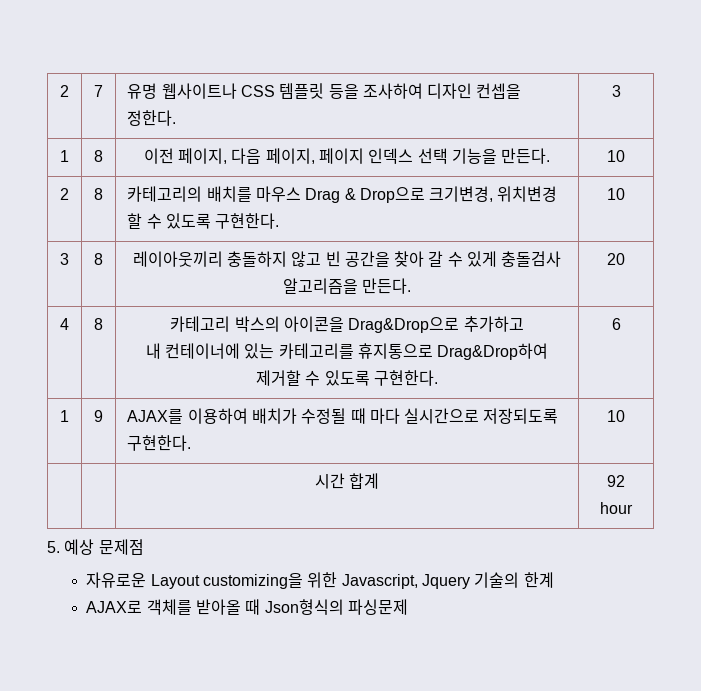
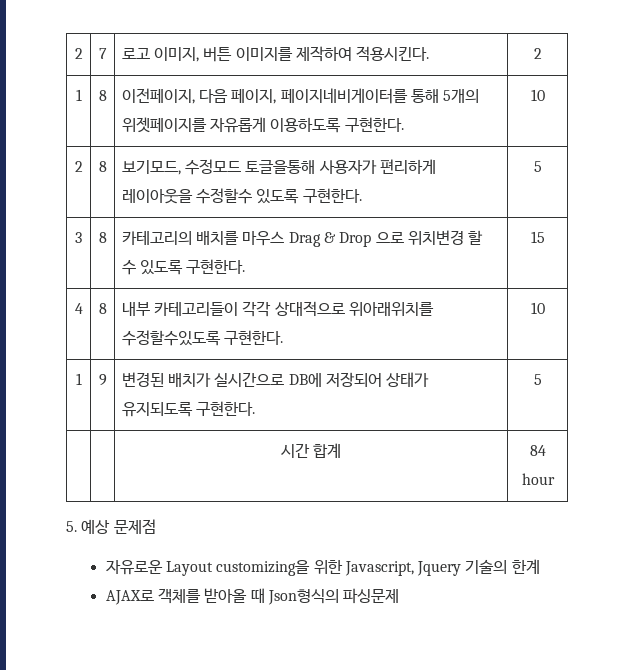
- 2 | 7 | 유명 웹사이트나 CSS 템플릿 등을 조사하여 디자인 컨셉을 정한다. | 3
- 1 | 8 | 이전 페이지, 다음 페이지, 페이지 인덱스 선택 기능을 만든다. | 10
- 2 | 8 | 카테고리의 배치를 마우스 Drag & Drop으로 크기변경, 위치변경 할 수 있도록 구현한다. | 10
- 3 | 8 | 레이아웃끼리 충돌하지 않고 빈 공간을 찾아 갈 수 있게 충돌검사 알고리즘을 만든다. | 20
- 4 | 8 | 카테고리 박스의 아이콘을 Drag&Drop으로 추가하고
- 내 컨테이너에 있는 카테고리를 휴지통으로 Drag&Drop하여 제거할 수 있도록 구현한다. | 6
+ 2 | 7 | 로고 이미지, 버튼 이미지를 제작하여 적용시킨다. | 2
+ 1 | 8 | 이전페이지, 다음 페이지, 페이지네비게이터를 통해 5개의 위젯페이지를 자유롭게 이용하도록 구현한다. | 10
+ 2 | 8 | 보기모드, 수정모드 토글을통해 사용자가 편리하게 레이아웃을 수정할수 있도록 구현한다. | 5
+ 3 | 8 | 카테고리의 배치를 마우스 Drag & Drop 으로 위치변경 할 수 있도록 구현한다. | 15
+ 4 | 8 | 내부 카테고리들이 각각 상대적으로 위아래위치를 수정할수있도록 구현한다. | 10
- 1 | 9 | AJAX를 이용하여 배치가 수정될 때 마다 실시간으로 저장되도록 구현한다. | 10
+ 1 | 9 | 변경된 배치가 실시간으로 DB에 저장되어 상태가 유지되도록 구현한다. | 5
- | | 시간 합계 | 92 hour
+ | | 시간 합계 | 84 hour

